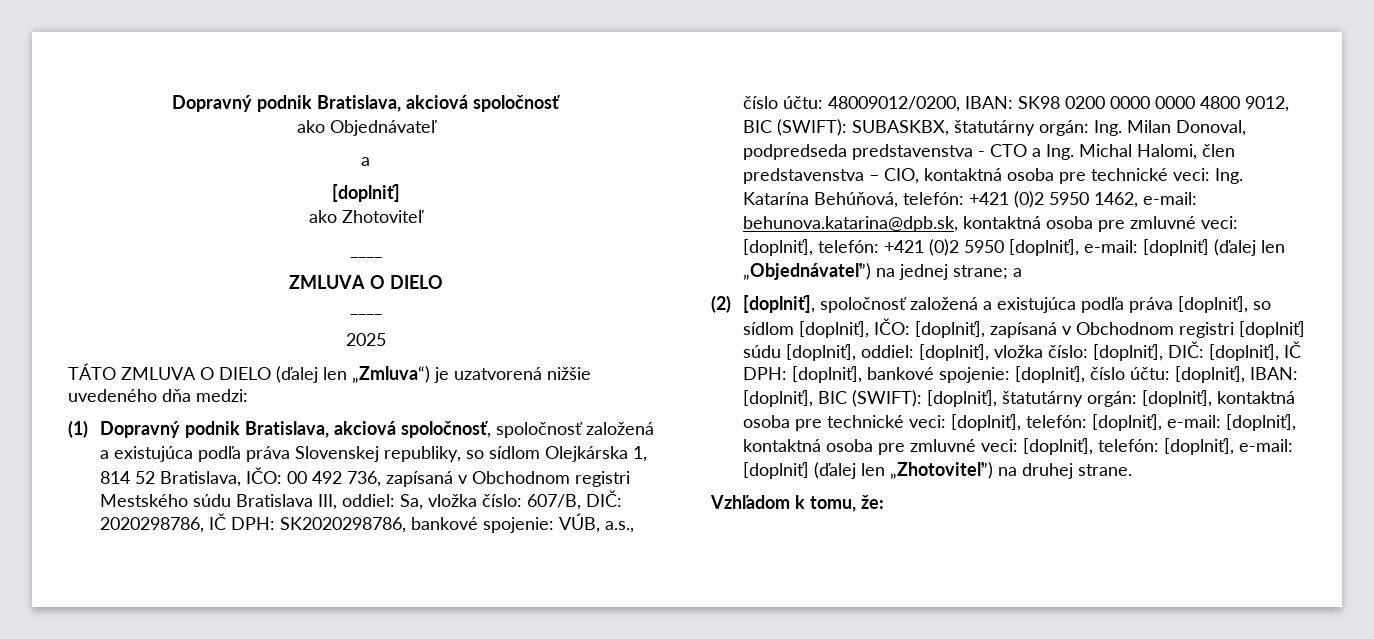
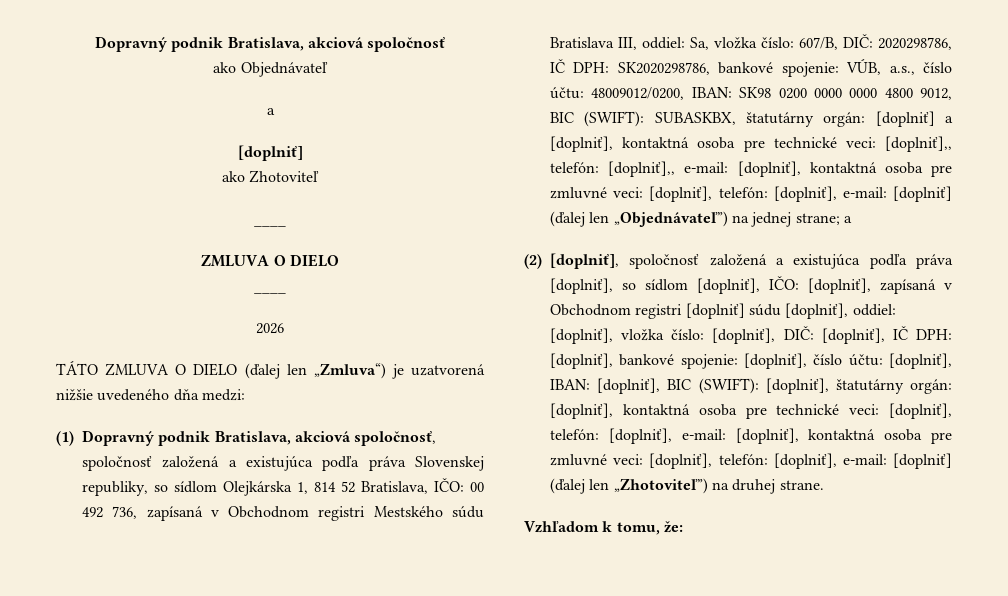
- 2025
+ 2026
- Ing. Milan Donoval, podpredseda predstavenstva - CTO a Ing. Michal Halomi, člen predstavenstva – CIO, kontaktná osoba pre technické veci: Ing. Katarína Behúňová, telefón: +421 (0)2 5950 1462, e-mail: behunova.katarina@dpb.sk, kontaktná osoba pre zmluvné veci: [doplniť], telefón: +421 (0)2 5950 [doplniť], e-mail:
+ [doplniť] a [doplniť], kontaktná osoba pre technické veci: [doplniť],, telefón: [doplniť],, e-mail: [doplniť], kontaktná osoba pre zmluvné veci: [doplniť], telefón: [doplniť], e-mail:

